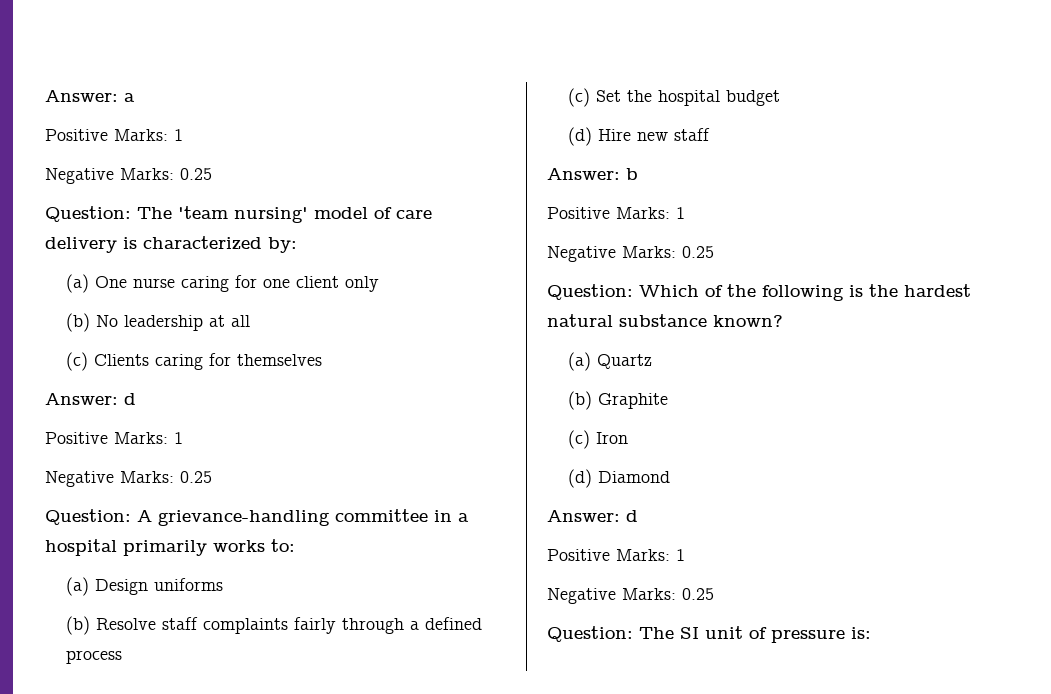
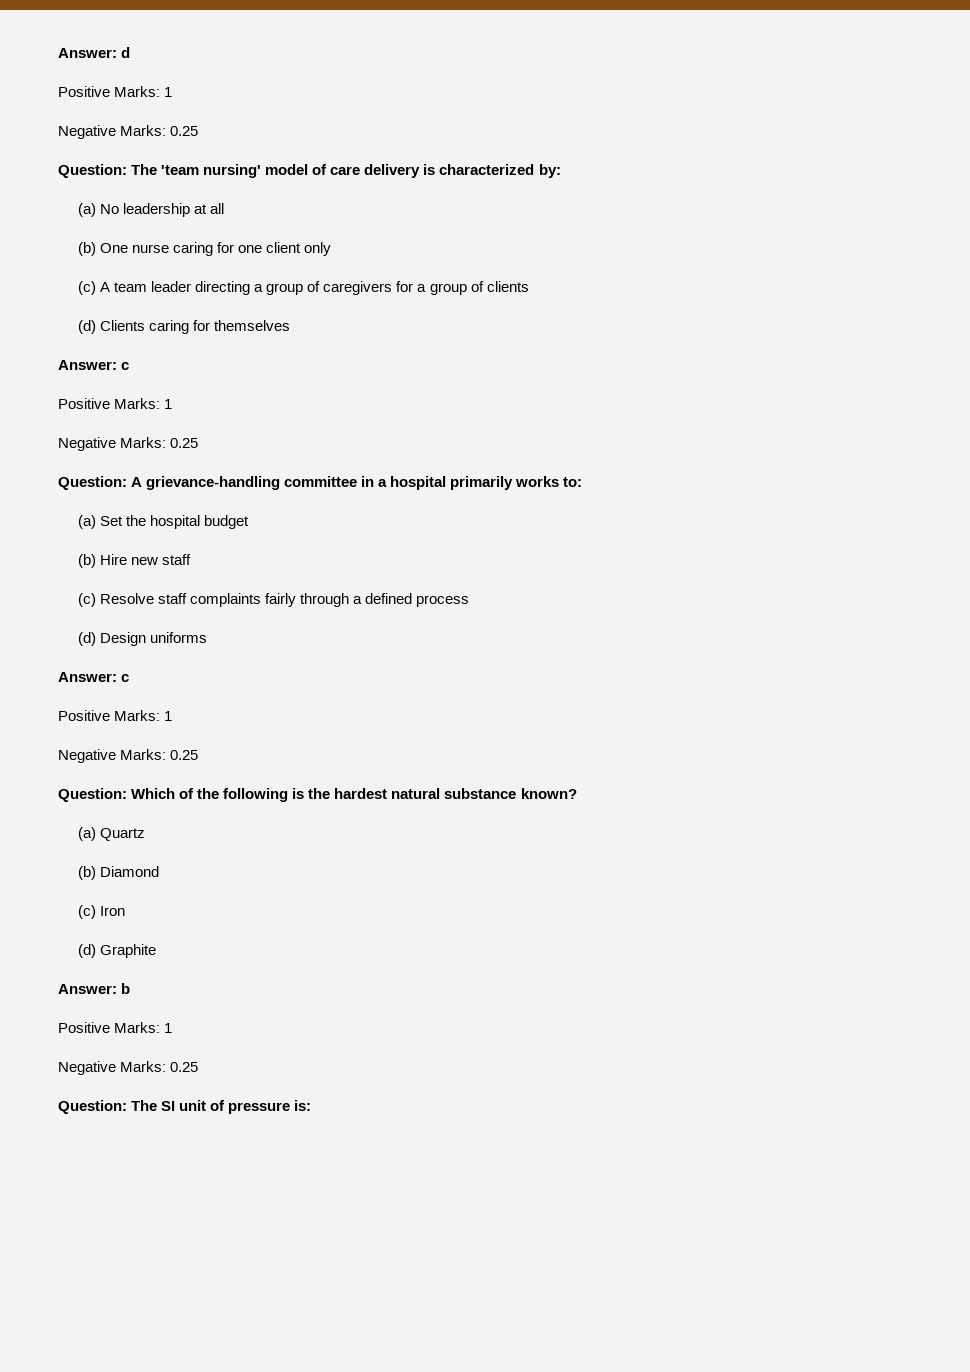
- Answer: a
+ Answer: d
- (a) One nurse caring for one client only
+ (a) No leadership at all
+ (b) One nurse caring for one client only
- (b) No leadership at all
- (c) Clients caring for themselves
- Answer: d
+ (c) A team leader directing a group of caregivers for a group of clients
+ (d) Clients caring for themselves
+ Answer: c
- (a) Design uniforms
- (b) Resolve staff complaints fairly through a defined process
+ (a) Set the hospital budget
+ (b) Hire new staff
+ (c) Resolve staff complaints fairly through a defined process
- (c) Set the hospital budget
- (d) Hire new staff
- Answer: b
+ (d) Design uniforms
+ Answer: c
- (b) Graphite
+ (b) Diamond
- (d) Diamond
- Answer: d
+ (d) Graphite
+ Answer: b

